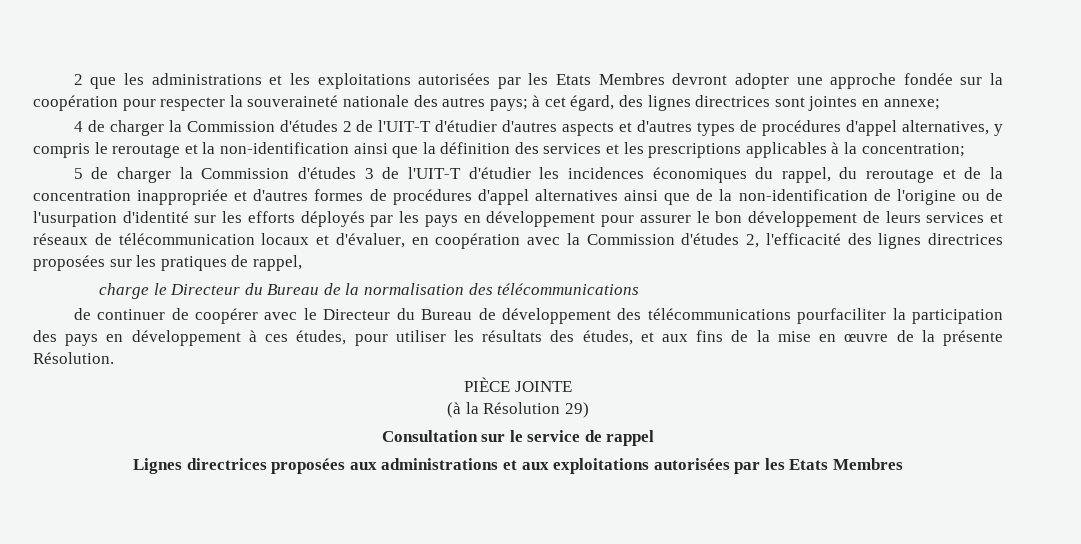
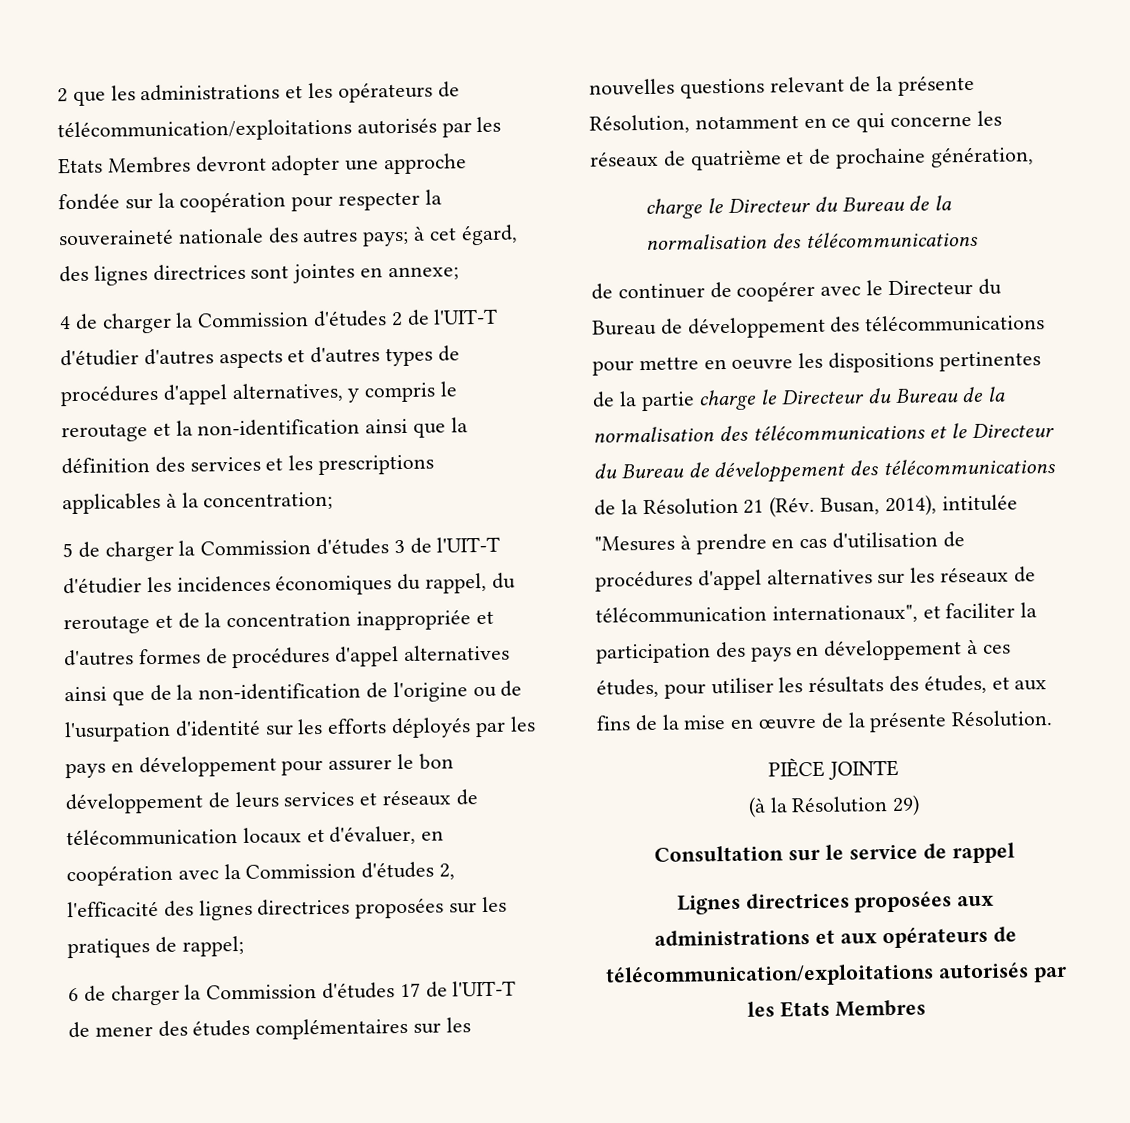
- 2 que les administrations et les exploitations autorisées par les Etats Membres devront adopter une approche fondée sur la coopération pour respecter la souveraineté nationale des autres pays; à cet égard, des lignes directrices sont jointes en annexe;
+ 2 que les administrations et les opérateurs de télécommunication/exploitations autorisés par les Etats Membres devront adopter une approche fondée sur la coopération pour respecter la souveraineté nationale des autres pays; à cet égard, des lignes directrices sont jointes en annexe;
- 5 de charger la Commission d'études 3 de l'UIT-T d'étudier les incidences économiques du rappel, du reroutage et de la concentration inappropriée et d'autres formes de procédures d'appel alternatives ainsi que de la non-identification de l'origine ou de l'usurpation d'identité sur les efforts déployés par les pays en développement pour assurer le bon développement de leurs services et réseaux de télécommunication locaux et d'évaluer, en coopération avec la Commission d'études 2, l'efficacité des lignes directrices proposées sur les pratiques de rappel,
+ 5 de charger la Commission d'études 3 de l'UIT-T d'étudier les incidences économiques du rappel, du reroutage et de la concentration inappropriée et d'autres formes de procédures d'appel alternatives ainsi que de la non-identification de l'origine ou de l'usurpation d'identité sur les efforts déployés par les pays en développement pour assurer le bon développement de leurs services et réseaux de télécommunication locaux et d'évaluer, en coopération avec la Commission d'études 2, l'efficacité des lignes directrices proposées sur les pratiques de rappel;
+ 6 de charger la Commission d'études 17 de l'UIT-T de mener des études complémentaires sur les nouvelles questions relevant de la présente Résolution, notamment en ce qui concerne les réseaux de quatrième et de prochaine génération,
- de continuer de coopérer avec le Directeur du Bureau de développement des télécommunications pourfaciliter la participation des pays en développement à ces études, pour utiliser les résultats des études, et aux fins de la mise en œuvre de la présente Résolution.
+ de continuer de coopérer avec le Directeur du Bureau de développement des télécommunications pour mettre en oeuvre les dispositions pertinentes de la partie charge le Directeur du Bureau de la normalisation des télécommunications et le Directeur du Bureau de développement des télécommunications de la Résolution 21 (Rév. Busan, 2014), intitulée "Mesures à prendre en cas d'utilisation de procédures d'appel alternatives sur les réseaux de télécommunication internationaux", et faciliter la participation des pays en développement à ces études, pour utiliser les résultats des études, et aux fins de la mise en œuvre de la présente Résolution.
- Lignes directrices proposées aux administrations et aux exploitations autorisées par les Etats Membres
+ Lignes directrices proposées aux administrations et aux opérateurs de télécommunication/exploitations autorisés par les Etats Membres

